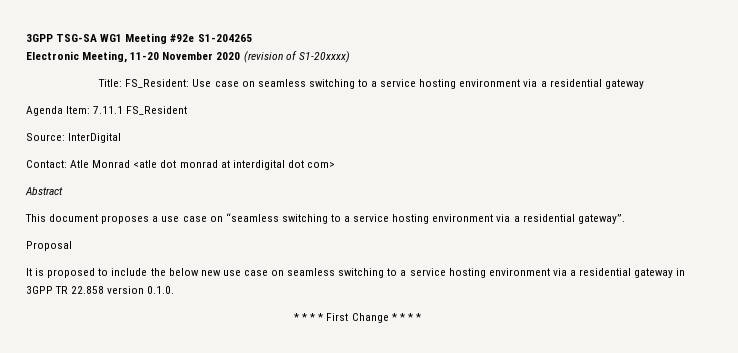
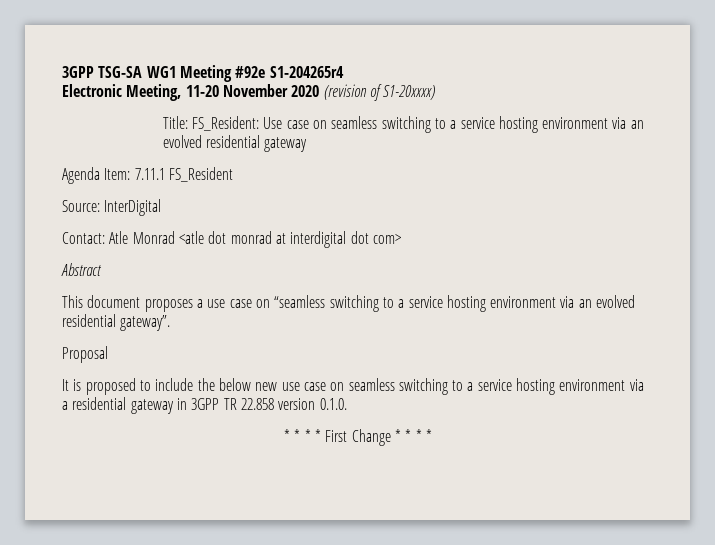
- 3GPP TSG-SA WG1 Meeting #92e S1-204265
+ 3GPP TSG-SA WG1 Meeting #92e S1-204265r4
- Title: FS_Resident: Use case on seamless switching to a service hosting environment via a residential gateway
+ Title: FS_Resident: Use case on seamless switching to a service hosting environment via an evolved residential gateway
- This document proposes a use case on “seamless switching to a service hosting environment via a residential gateway”.
+ This document proposes a use case on “seamless switching to a service hosting environment via an evolved residential gateway”.

